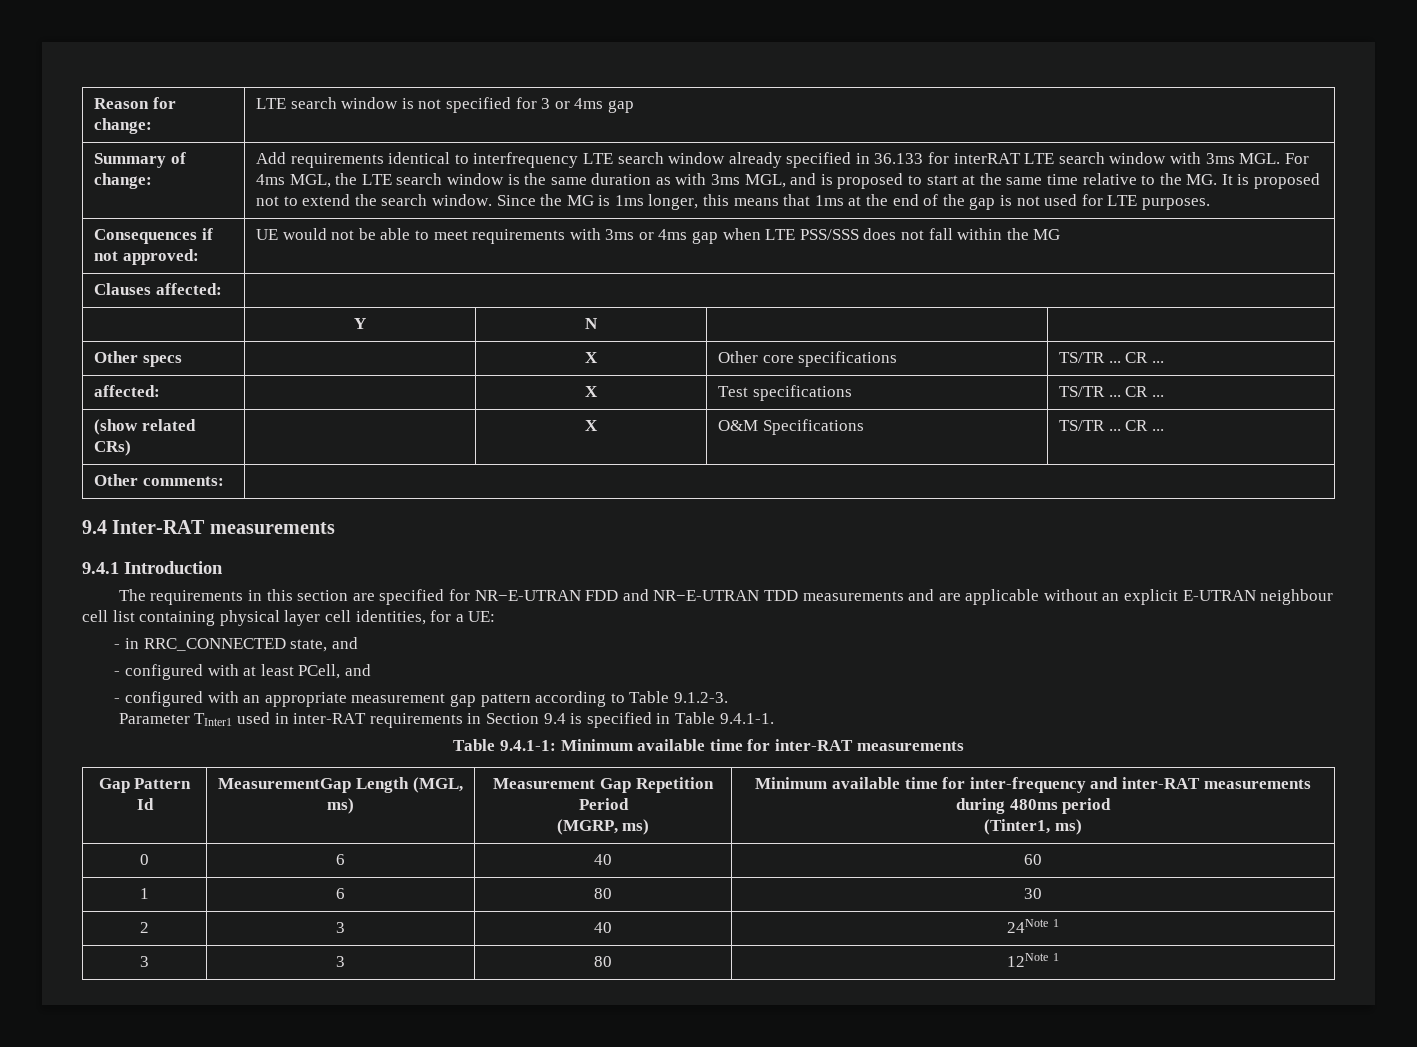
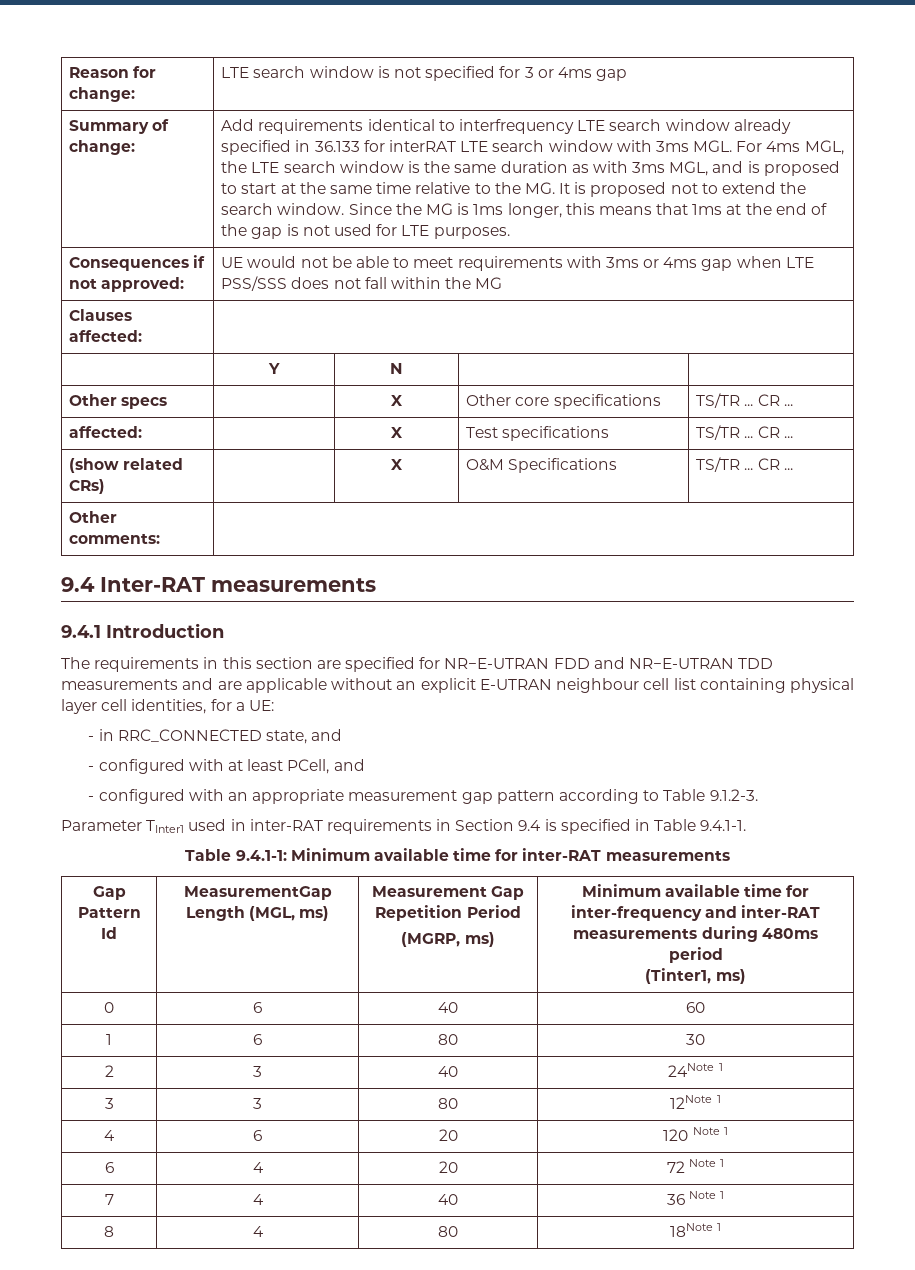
+ 4 | 6 | 20 | 120 Note 1
+ 6 | 4 | 20 | 72 Note 1
+ 7 | 4 | 40 | 36 Note 1
+ 8 | 4 | 80 | 18Note 1

